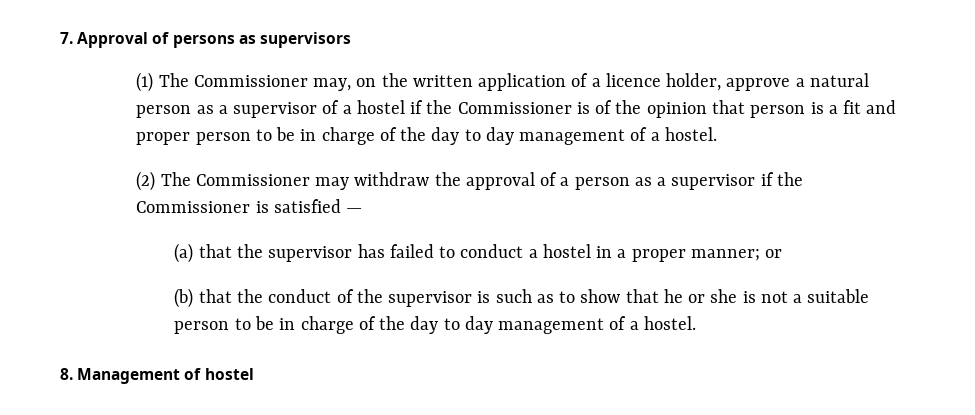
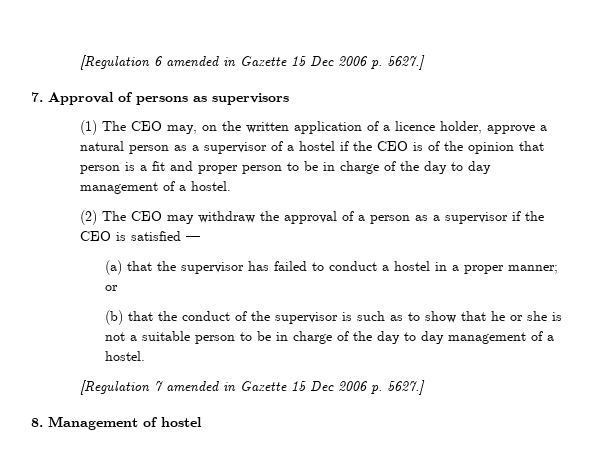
+ [Regulation 6 amended in Gazette 15 Dec 2006 p. 5627.]
- (1) The Commissioner may, on the written application of a licence holder, approve a natural person as a supervisor of a hostel if the Commissioner is of the opinion that person is a fit and proper person to be in charge of the day to day management of a hostel.
+ (1) The CEO may, on the written application of a licence holder, approve a natural person as a supervisor of a hostel if the CEO is of the opinion that person is a fit and proper person to be in charge of the day to day management of a hostel.
- (2) The Commissioner may withdraw the approval of a person as a supervisor if the Commissioner is satisfied —
+ (2) The CEO may withdraw the approval of a person as a supervisor if the CEO is satisfied —
+ [Regulation 7 amended in Gazette 15 Dec 2006 p. 5627.]

